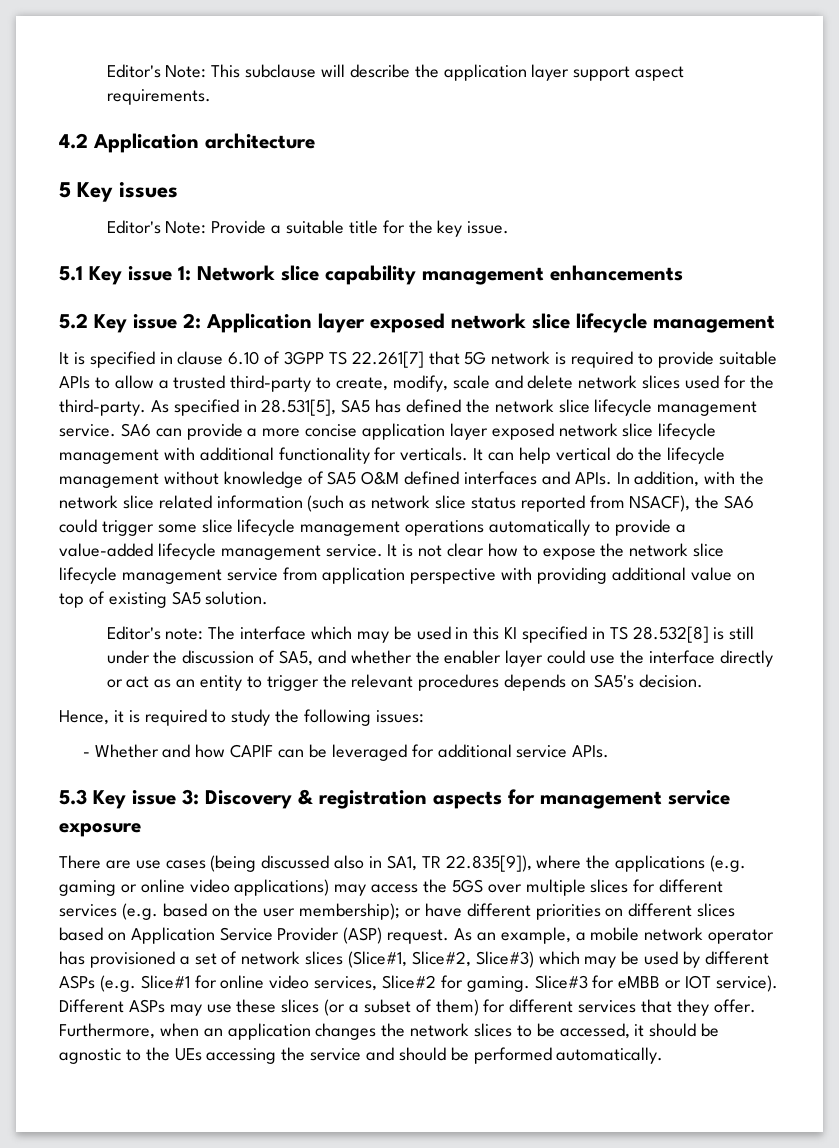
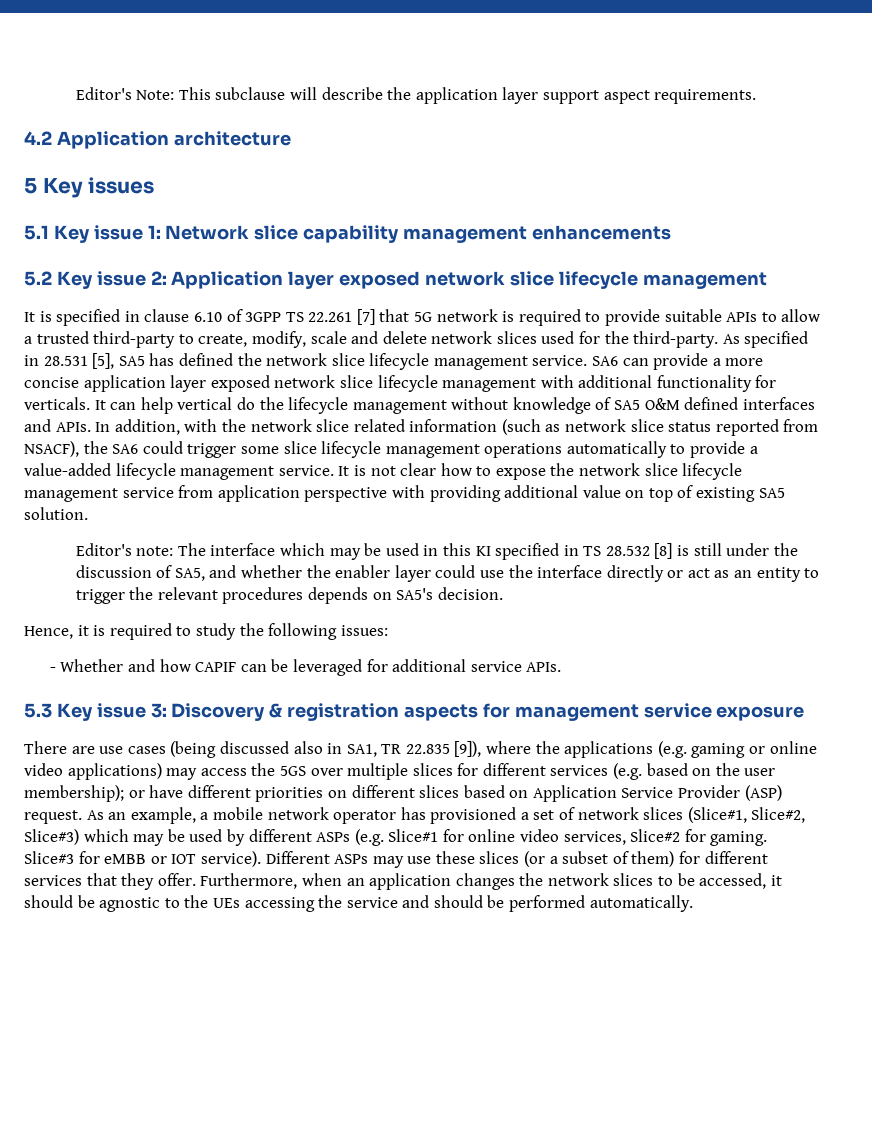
- Editor's Note: Provide a suitable title for the key issue.
- It is specified in clause 6.10 of 3GPP TS 22.261[7] that 5G network is required to provide suitable APIs to allow a trusted third-party to create, modify, scale and delete network slices used for the third-party.
+ It is specified in clause 6.10 of 3GPP TS 22.261 [7] that 5G network is required to provide suitable APIs to allow a trusted third-party to create, modify, scale and delete network slices used for the third-party.
- As specified in 28.531[5], SA5 has defined the network slice lifecycle management service.
+ As specified in 28.531 [5], SA5 has defined the network slice lifecycle management service.
- Editor's note: The interface which may be used in this KI specified in TS 28.532[8] is still under the discussion of SA5, and whether the enabler layer could use the interface directly or act as an entity to trigger the relevant procedures depends on SA5's decision.
+ Editor's note: The interface which may be used in this KI specified in TS 28.532 [8] is still under the discussion of SA5, and whether the enabler layer could use the interface directly or act as an entity to trigger the relevant procedures depends on SA5's decision.
- There are use cases (being discussed also in SA1, TR 22.835[9]), where the applications (e.g. gaming or online video applications) may access the 5GS over multiple slices for different services (e.g. based on the user membership); or have different priorities on different slices based on Application Service Provider (ASP) request.
+ There are use cases (being discussed also in SA1, TR 22.835 [9]), where the applications (e.g. gaming or online video applications) may access the 5GS over multiple slices for different services (e.g. based on the user membership); or have different priorities on different slices based on Application Service Provider (ASP) request.

